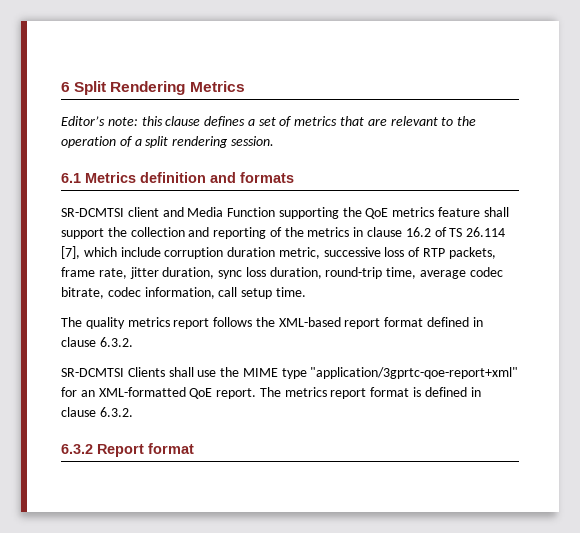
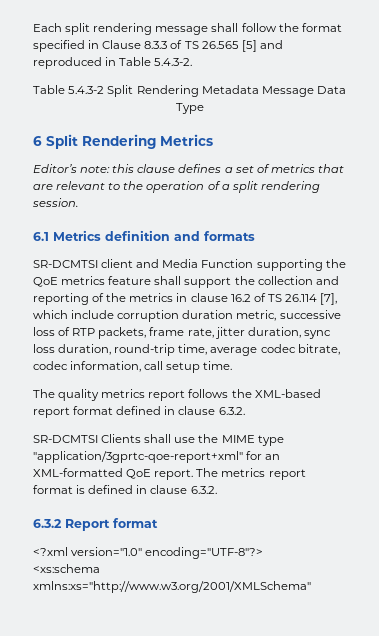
+ Each split rendering message shall follow the format specified in Clause 8.3.3 of TS 26.565 [5] and reproduced in Table 5.4.3-2.
+ Table 5.4.3-2 Split Rendering Metadata Message Data Type
+ <?xml version="1.0" encoding="UTF-8"?>
+ <xs:schema xmlns:xs="http://www.w3.org/2001/XMLSchema"

